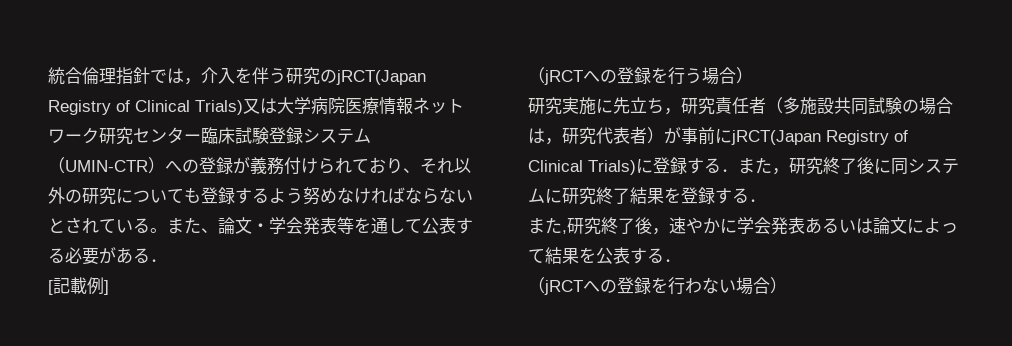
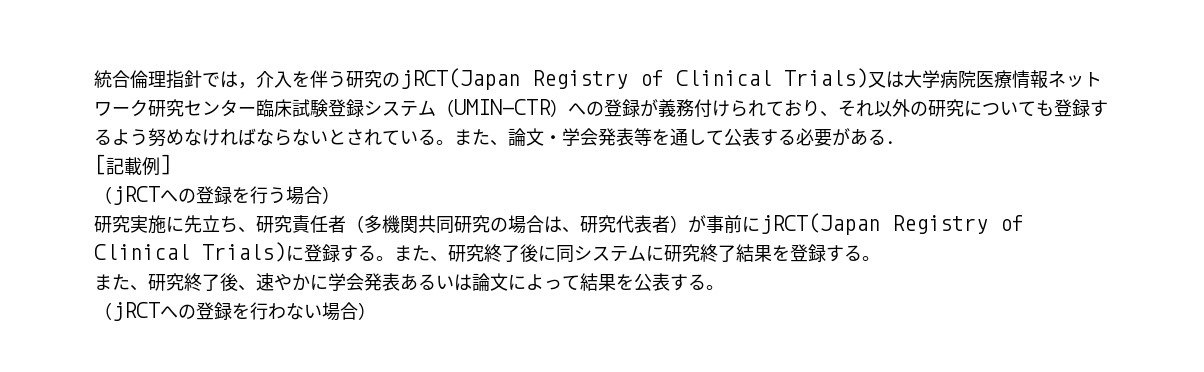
- 研究実施に先立ち，研究責任者（多施設共同試験の場合は，研究代表者）が事前にjRCT(Japan Registry of Clinical Trials)に登録する．また，研究終了後に同システムに研究終了結果を登録する．
- また,研究終了後，速やかに学会発表あるいは論文によって結果を公表する．
+ 研究実施に先立ち、研究責任者（多機関共同研究の場合は、研究代表者）が事前にjRCT(Japan Registry of Clinical Trials)に登録する。また、研究終了後に同システムに研究終了結果を登録する。
+ また、研究終了後、速やかに学会発表あるいは論文によって結果を公表する。

